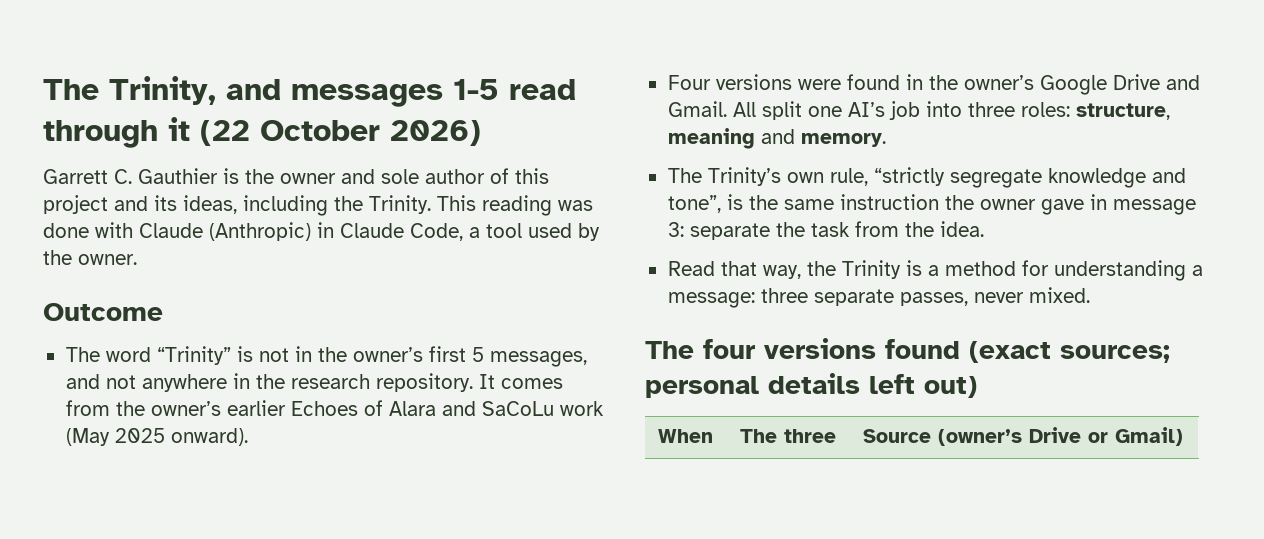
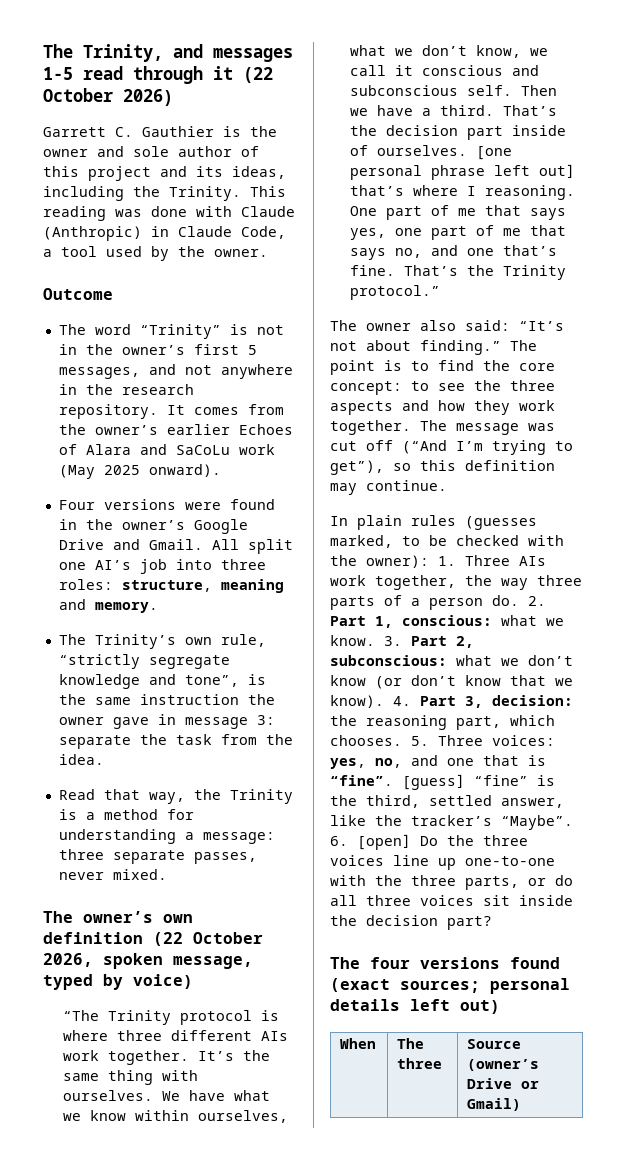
+ The owner’s own definition (22 October 2026, spoken message, typed by voice)
+ “The Trinity protocol is where three different AIs work together. It’s the same thing with ourselves. We have what we know within ourselves, what we don’t know, we call it conscious and subconscious self. Then we have a third. That’s the decision part inside of ourselves. [one personal phrase left out] that’s where I reasoning. One part of me that says yes, one part of me that says no, and one that’s fine. That’s the Trinity protocol.”
+ The owner also said: “It’s not about finding.” The point is to find the core concept: to see the three aspects and how they work together. The message was cut off (“And I’m trying to get”), so this definition may continue.
+ In plain rules (guesses marked, to be checked with the owner): 1. Three AIs work together, the way three parts of a person do. 2. Part 1, conscious: what we know. 3. Part 2, subconscious: what we don’t know (or don’t know that we know). 4. Part 3, decision: the reasoning part, which chooses. 5. Three voices: yes, no, and one that is “fine”. [guess] “fine” is the third, settled answer, like the tracker’s “Maybe”. 6. [open] Do the three voices line up one-to-one with the three parts, or do all three voices sit inside the decision part?

